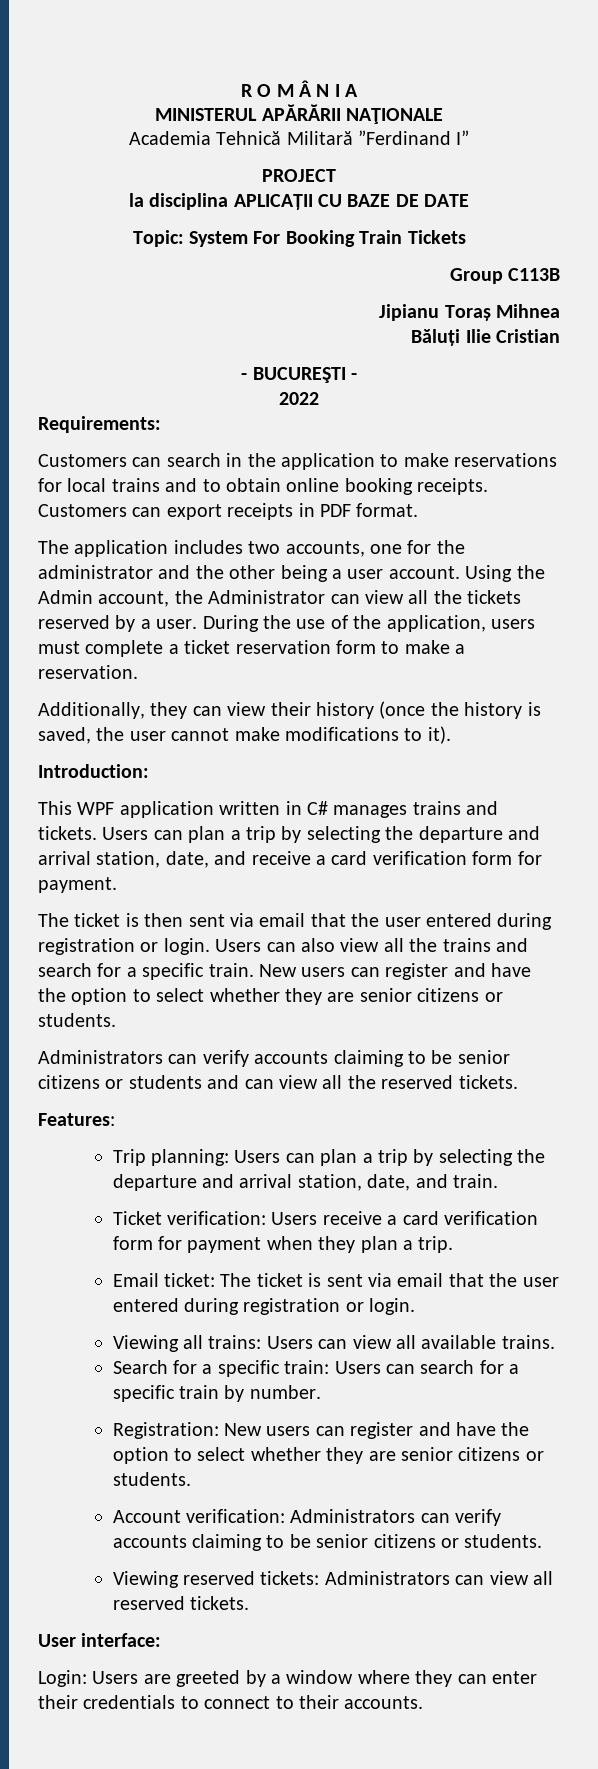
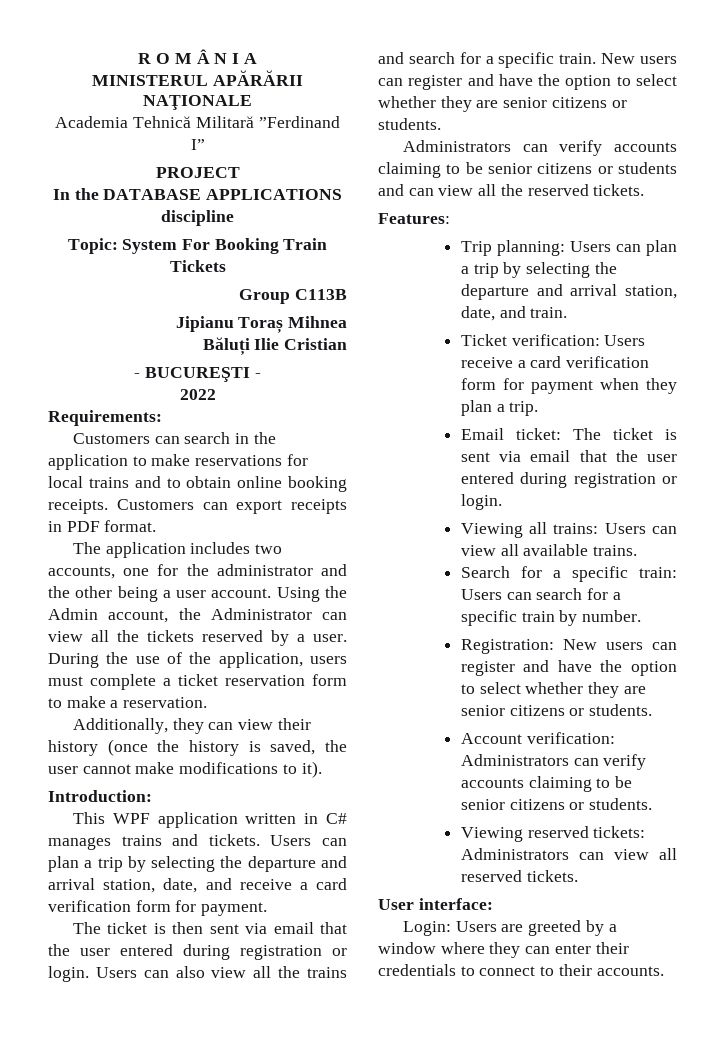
- la disciplina APLICAȚII CU BAZE DE DATE
+ In the DATABASE APPLICATIONS discipline

